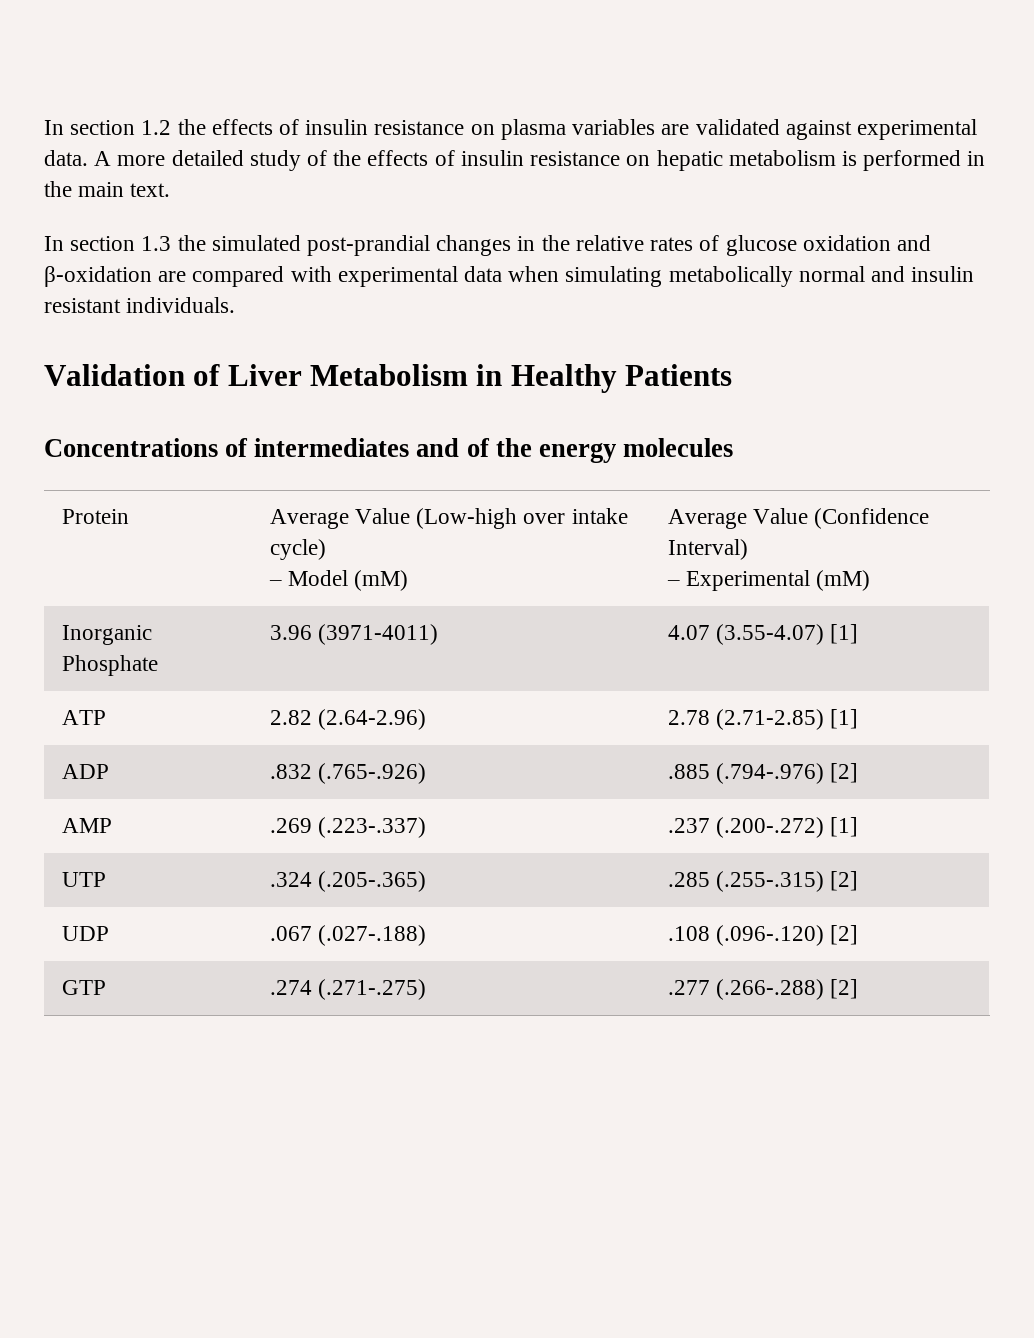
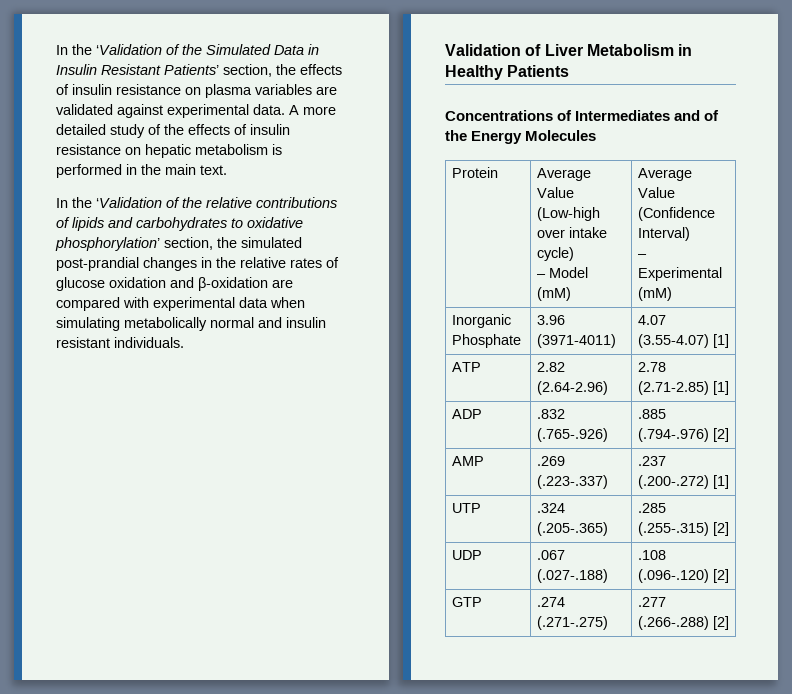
- In section 1.2 the effects of insulin resistance on plasma variables are validated against experimental data.
+ In the ‘Validation of the Simulated Data in Insulin Resistant Patients’ section, the effects of insulin resistance on plasma variables are validated against experimental data.
- In section 1.3 the simulated post-prandial changes in the relative rates of glucose oxidation and β-oxidation are compared with experimental data when simulating metabolically normal and insulin resistant individuals.
+ In the ‘Validation of the relative contributions of lipids and carbohydrates to oxidative phosphorylation’ section, the simulated post-prandial changes in the relative rates of glucose oxidation and β-oxidation are compared with experimental data when simulating metabolically normal and insulin resistant individuals.
- Concentrations of intermediates and of the energy molecules
+ Concentrations of Intermediates and of the Energy Molecules

